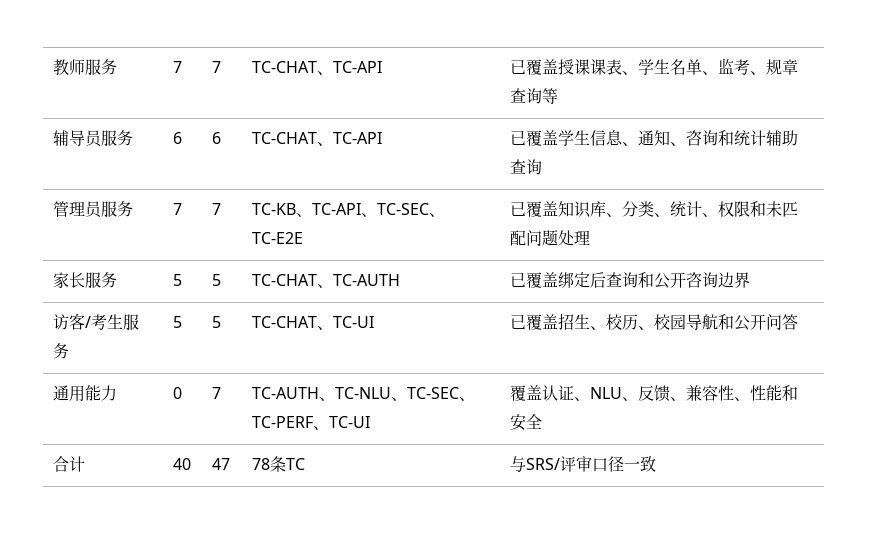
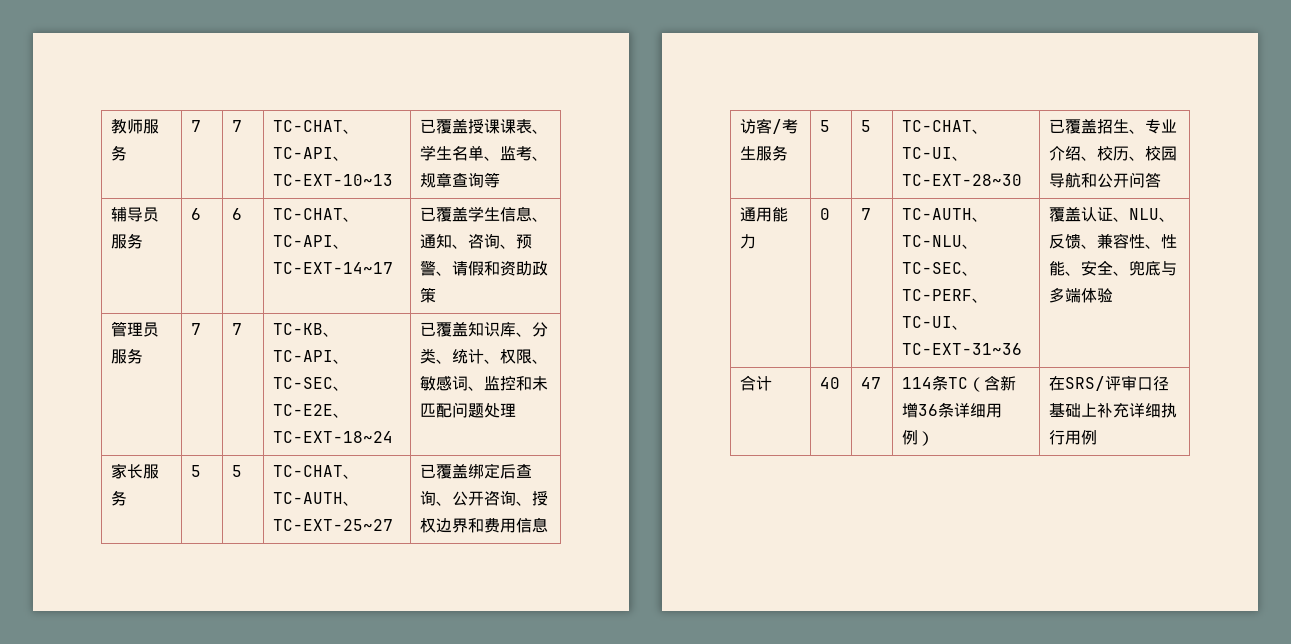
- 教师服务 | 7 | 7 | TC-CHAT、TC-API | 已覆盖授课课表、学生名单、监考、规章查询等
+ 教师服务 | 7 | 7 | TC-CHAT、TC-API、TC-EXT-10~13 | 已覆盖授课课表、学生名单、监考、规章查询等
- 辅导员服务 | 6 | 6 | TC-CHAT、TC-API | 已覆盖学生信息、通知、咨询和统计辅助查询
+ 辅导员服务 | 6 | 6 | TC-CHAT、TC-API、TC-EXT-14~17 | 已覆盖学生信息、通知、咨询、预警、请假和资助政策
- 管理员服务 | 7 | 7 | TC-KB、TC-API、TC-SEC、TC-E2E | 已覆盖知识库、分类、统计、权限和未匹配问题处理
+ 管理员服务 | 7 | 7 | TC-KB、TC-API、TC-SEC、TC-E2E、TC-EXT-18~24 | 已覆盖知识库、分类、统计、权限、敏感词、监控和未匹配问题处理
- 家长服务 | 5 | 5 | TC-CHAT、TC-AUTH | 已覆盖绑定后查询和公开咨询边界
+ 家长服务 | 5 | 5 | TC-CHAT、TC-AUTH、TC-EXT-25~27 | 已覆盖绑定后查询、公开咨询、授权边界和费用信息
- 访客/考生服务 | 5 | 5 | TC-CHAT、TC-UI | 已覆盖招生、校历、校园导航和公开问答
+ 访客/考生服务 | 5 | 5 | TC-CHAT、TC-UI、TC-EXT-28~30 | 已覆盖招生、专业介绍、校历、校园导航和公开问答
- 通用能力 | 0 | 7 | TC-AUTH、TC-NLU、TC-SEC、TC-PERF、TC-UI | 覆盖认证、NLU、反馈、兼容性、性能和安全
+ 通用能力 | 0 | 7 | TC-AUTH、TC-NLU、TC-SEC、TC-PERF、TC-UI、TC-EXT-31~36 | 覆盖认证、NLU、反馈、兼容性、性能、安全、兜底与多端体验
- 合计 | 40 | 47 | 78条TC | 与SRS/评审口径一致
+ 合计 | 40 | 47 | 114条TC（含新增36条详细用例） | 在SRS/评审口径基础上补充详细执行用例

